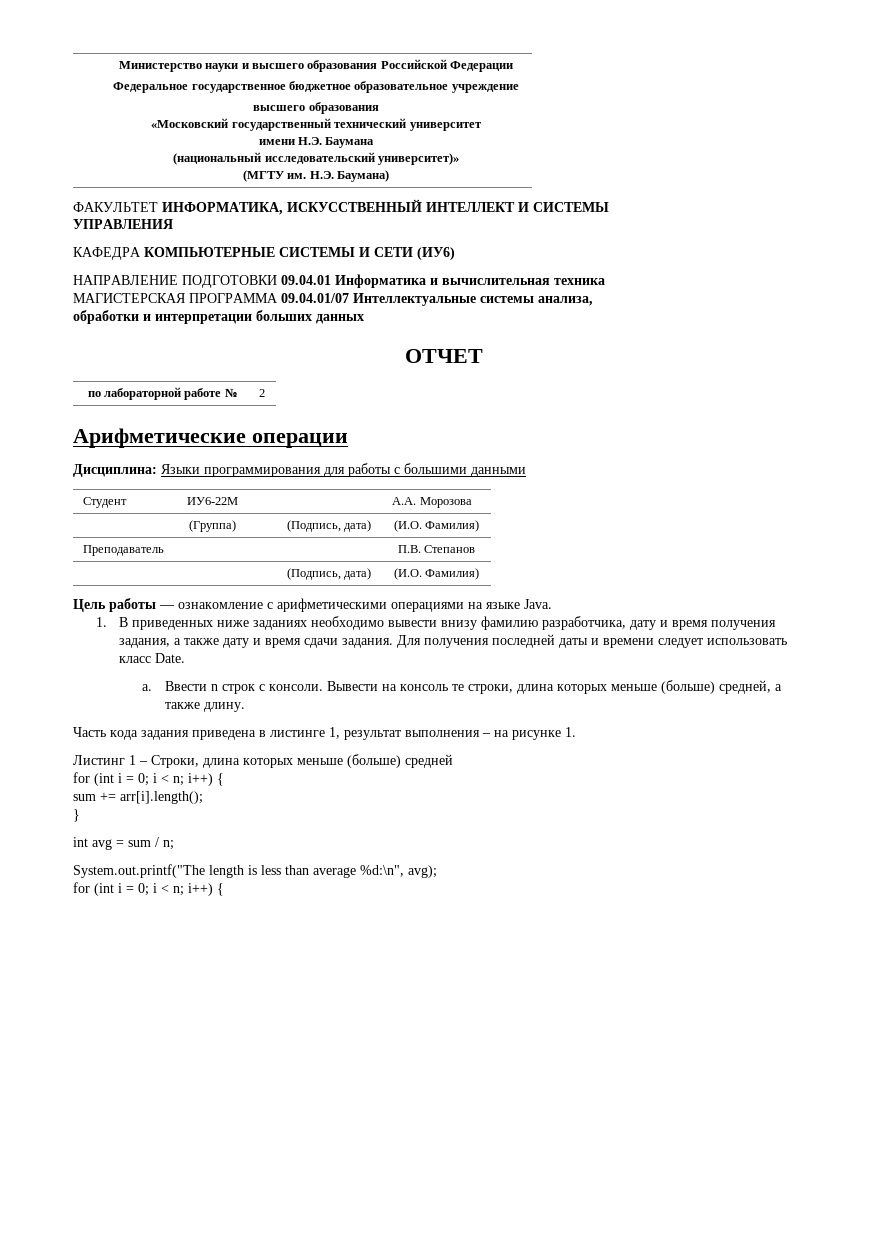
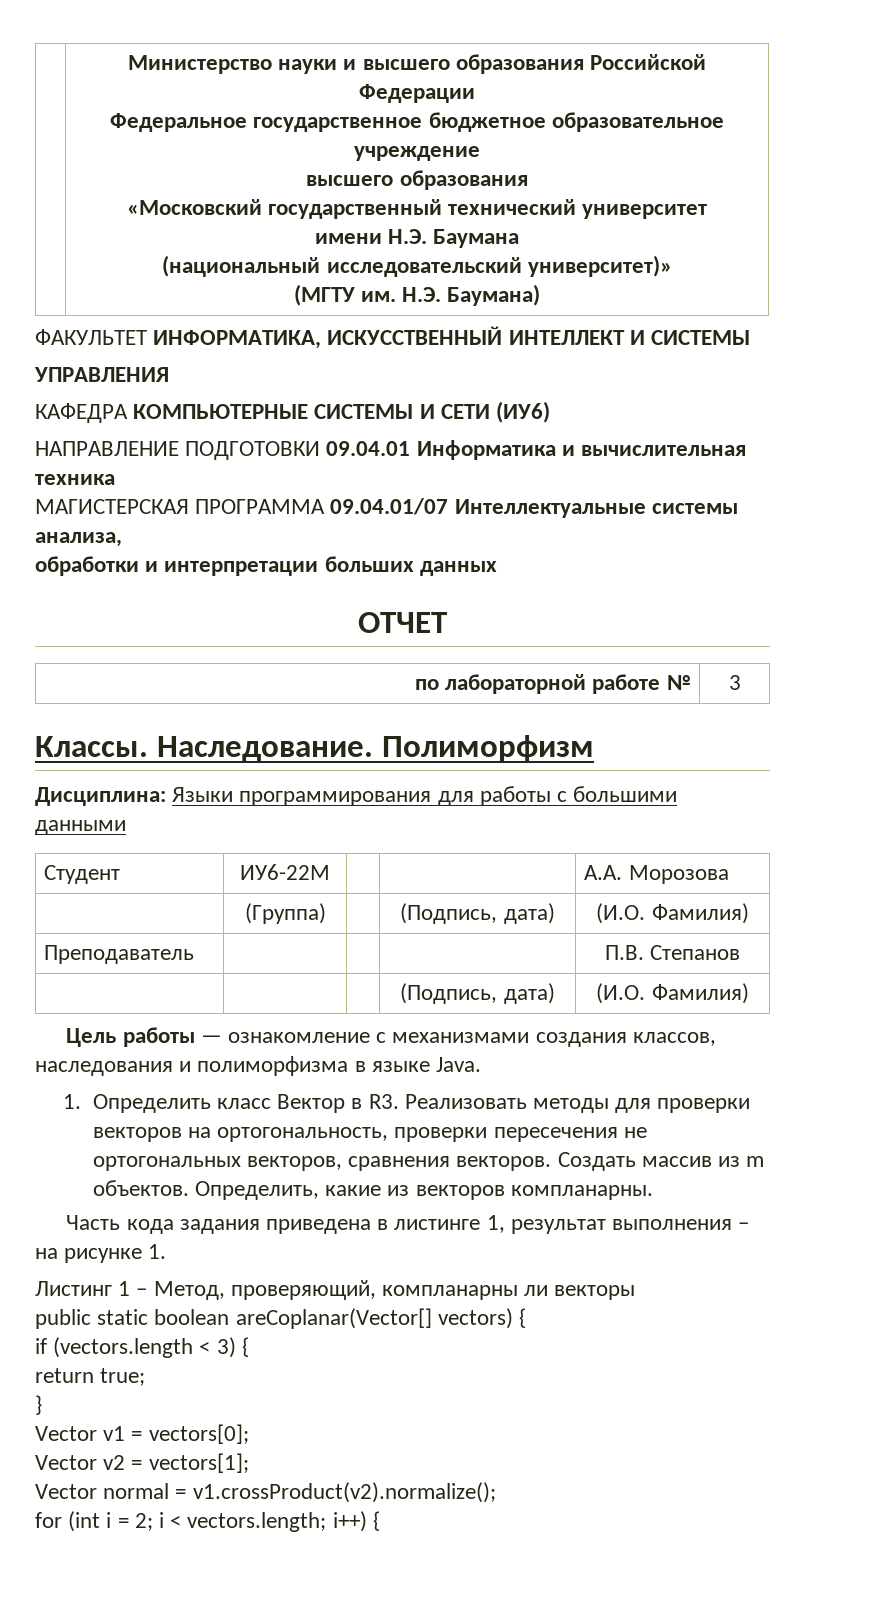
- по лабораторной работе № | 2
- Арифметические операции
+ по лабораторной работе № | 3
+ Классы. Наследование. Полиморфизм
- Цель работы — ознакомление с арифметическими операциями на языке Java.
- 1. В приведенных ниже заданиях необходимо вывести внизу фамилию разработчика, дату и время получения задания, а также дату и время сдачи задания. Для получения последней даты и времени следует использовать класс Date.
- a. Ввести n строк с консоли. Вывести на консоль те строки, длина которых меньше (больше) средней, а также длину.
+ Цель работы — ознакомление с механизмами создания классов, наследования и полиморфизма в языке Java.
+ 1. Определить класс Вектор в R3. Реализовать методы для проверки векторов на ортогональность, проверки пересечения не ортогональных векторов, сравнения векторов. Создать массив из m объектов. Определить, какие из векторов компланарны.
- Листинг 1 – Строки, длина которых меньше (больше) средней
- for (int i = 0; i < n; i++) {
- sum += arr[i].length();
+ Листинг 1 – Метод, проверяющий, компланарны ли векторы
+ public static boolean areCoplanar(Vector[] vectors) {
+ if (vectors.length < 3) {
+ return true;
  }
- int avg = sum / n;
- System.out.printf("The length is less than average %d:\n", avg);
- for (int i = 0; i < n; i++) {
+ Vector v1 = vectors[0];
+ Vector v2 = vectors[1];
+ Vector normal = v1.crossProduct(v2).normalize();
+ for (int i = 2; i < vectors.length; i++) {

